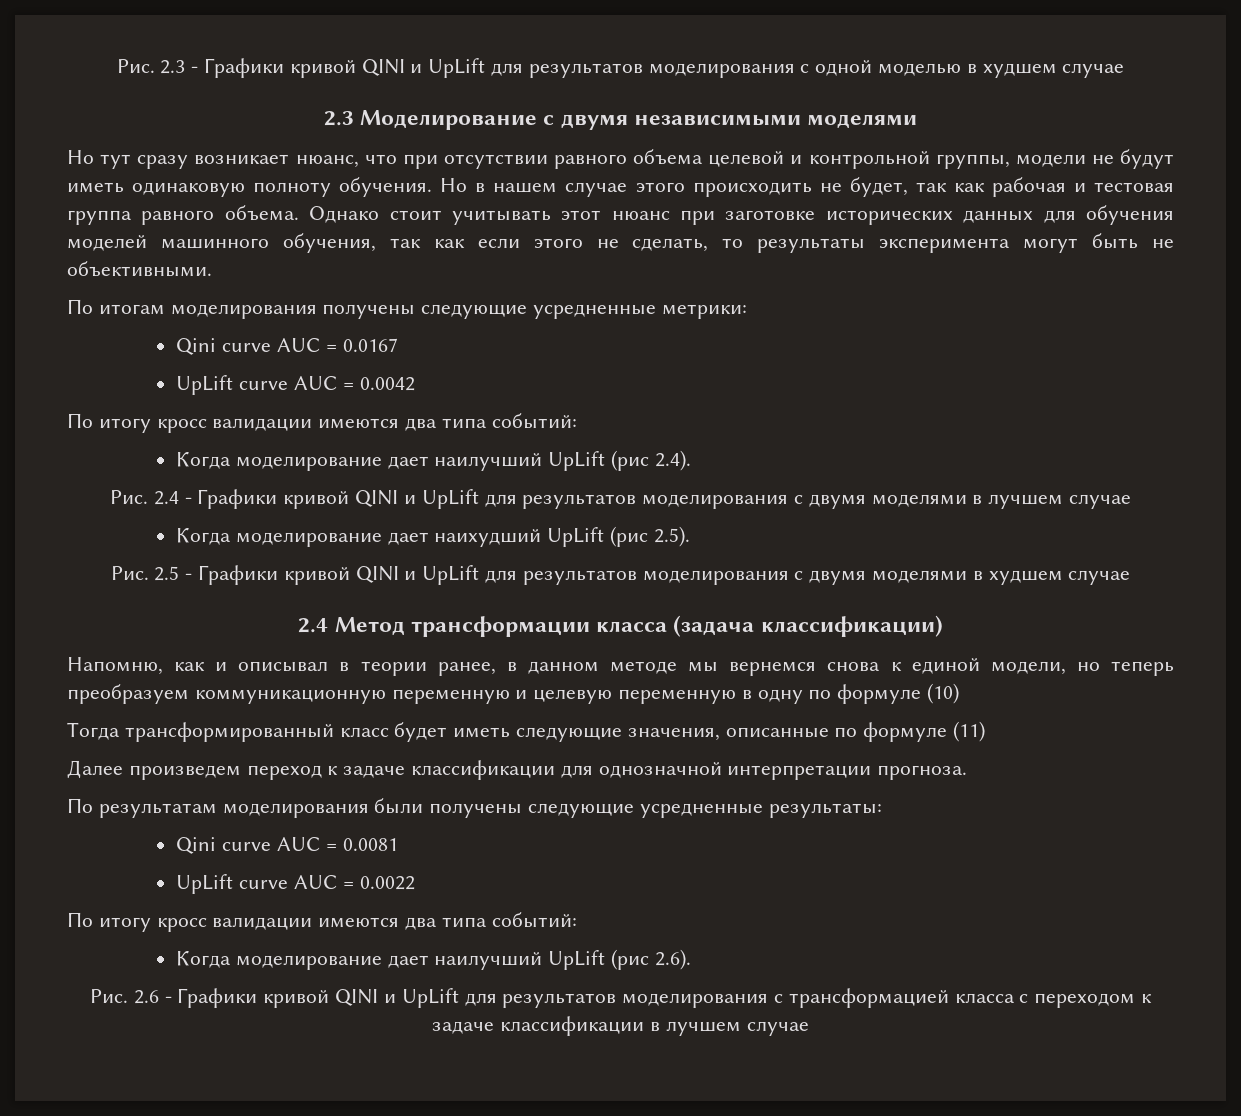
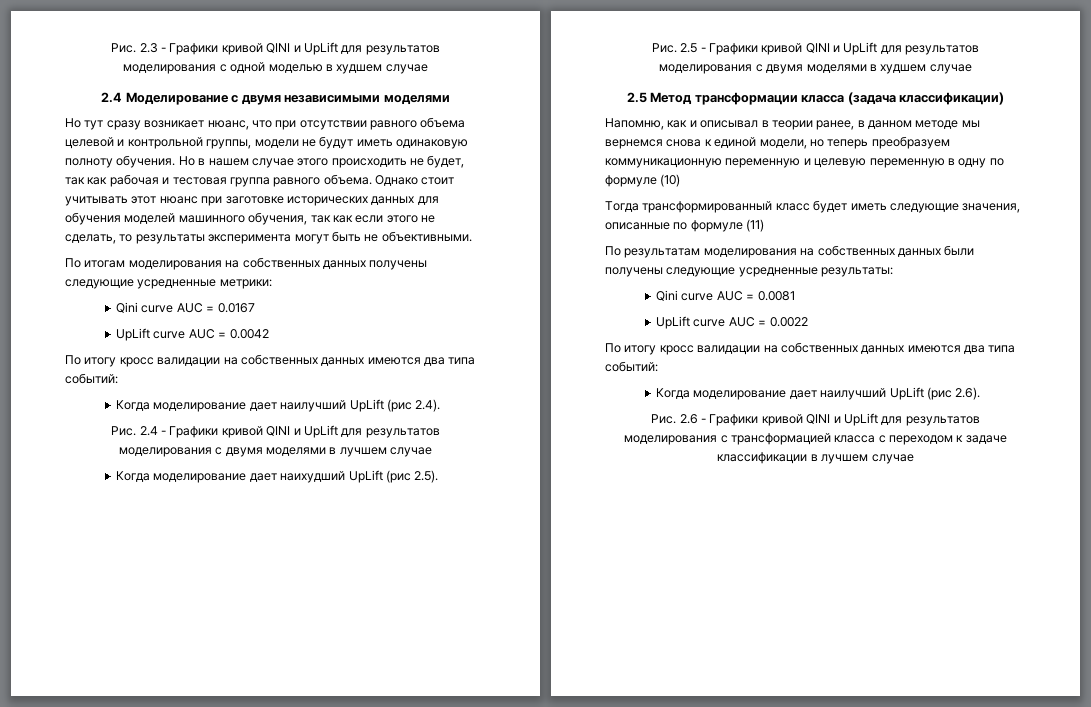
- 2.3 Моделирование с двумя независимыми моделями
+ 2.4 Моделирование с двумя независимыми моделями
- По итогам моделирования получены следующие усредненные метрики:
+ По итогам моделирования на собственных данных получены следующие усредненные метрики:
  UpLift curve AUC = 0.0042
- По итогу кросс валидации имеются два типа событий:
+ По итогу кросс валидации на собственных данных имеются два типа событий:
- 2.4 Метод трансформации класса (задача классификации)
+ 2.5 Метод трансформации класса (задача классификации)
- Далее произведем переход к задаче классификации для однозначной интерпретации прогноза.
- По результатам моделирования были получены следующие усредненные результаты:
+ По результатам моделирования на собственных данных были получены следующие усредненные результаты:
  UpLift curve AUC = 0.0022
- По итогу кросс валидации имеются два типа событий:
+ По итогу кросс валидации на собственных данных имеются два типа событий:

